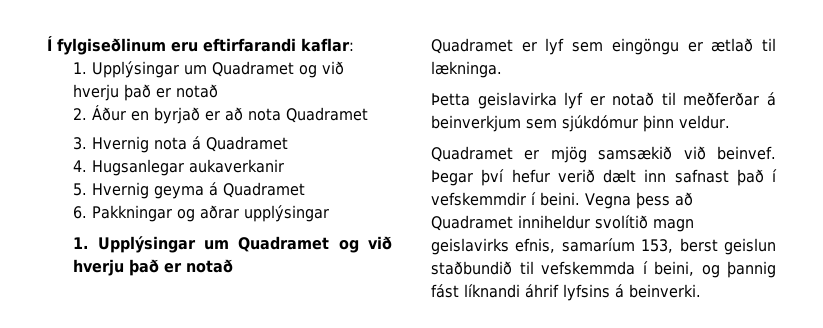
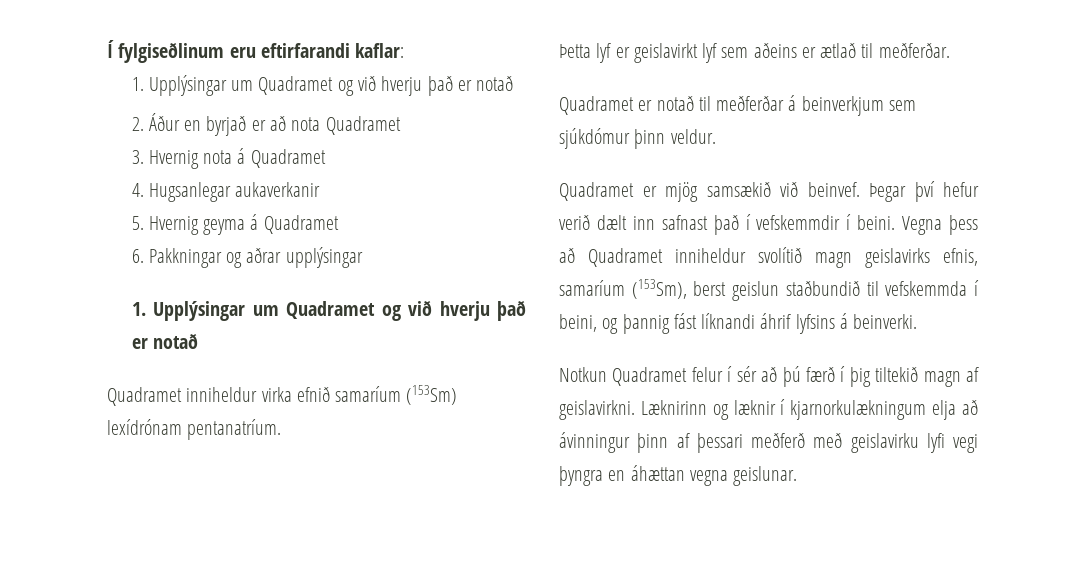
- Quadramet er lyf sem eingöngu er ætlað til lækninga.
- Þetta geislavirka lyf er notað til meðferðar á beinverkjum sem sjúkdómur þinn veldur.
+ Quadramet inniheldur virka efnið samaríum (153Sm) lexídrónam pentanatríum.
+ Þetta lyf er geislavirkt lyf sem aðeins er ætlað til meðferðar.
+ Quadramet er notað til meðferðar á beinverkjum sem sjúkdómur þinn veldur.
- Vegna þess að Quadramet inniheldur svolítið magn geislavirks efnis, samaríum 153, berst geislun staðbundið til vefskemmda í beini, og þannig fást líknandi áhrif lyfsins á beinverki.
+ Vegna þess að Quadramet inniheldur svolítið magn geislavirks efnis, samaríum (153Sm), berst geislun staðbundið til vefskemmda í beini, og þannig fást líknandi áhrif lyfsins á beinverki.
+ Notkun Quadramet felur í sér að þú færð í þig tiltekið magn af geislavirkni. Læknirinn og læknir í kjarnorkulækningum elja að ávinningur þinn af þessari meðferð með geislavirku lyfi vegi þyngra en áhættan vegna geislunar.

